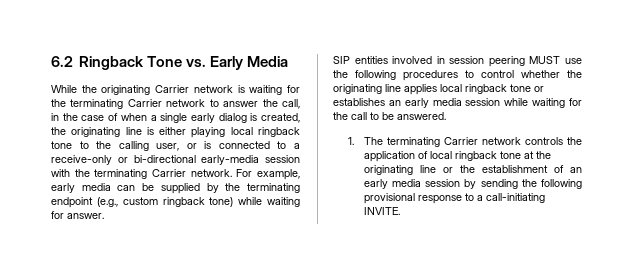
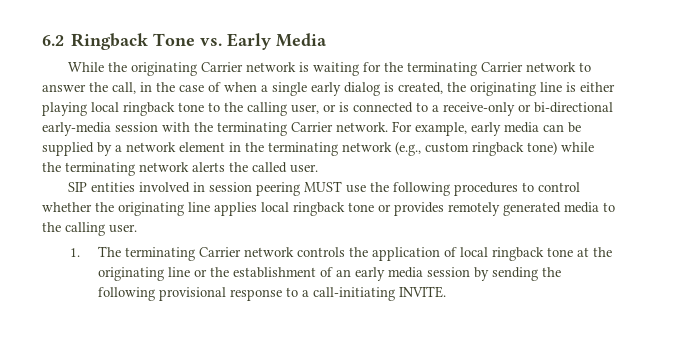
- For example, early media can be supplied by the terminating endpoint (e.g., custom ringback tone) while waiting for answer.
+ For example, early media can be supplied by a network element in the terminating network (e.g., custom ringback tone) while the terminating network alerts the called user.
- SIP entities involved in session peering MUST use the following procedures to control whether the originating line applies local ringback tone or establishes an early media session while waiting for the call to be answered.
+ SIP entities involved in session peering MUST use the following procedures to control whether the originating line applies local ringback tone or provides remotely generated media to the calling user.

